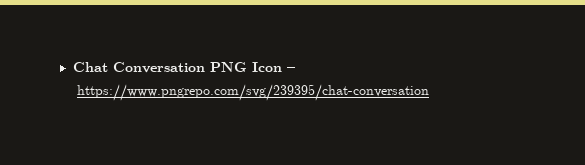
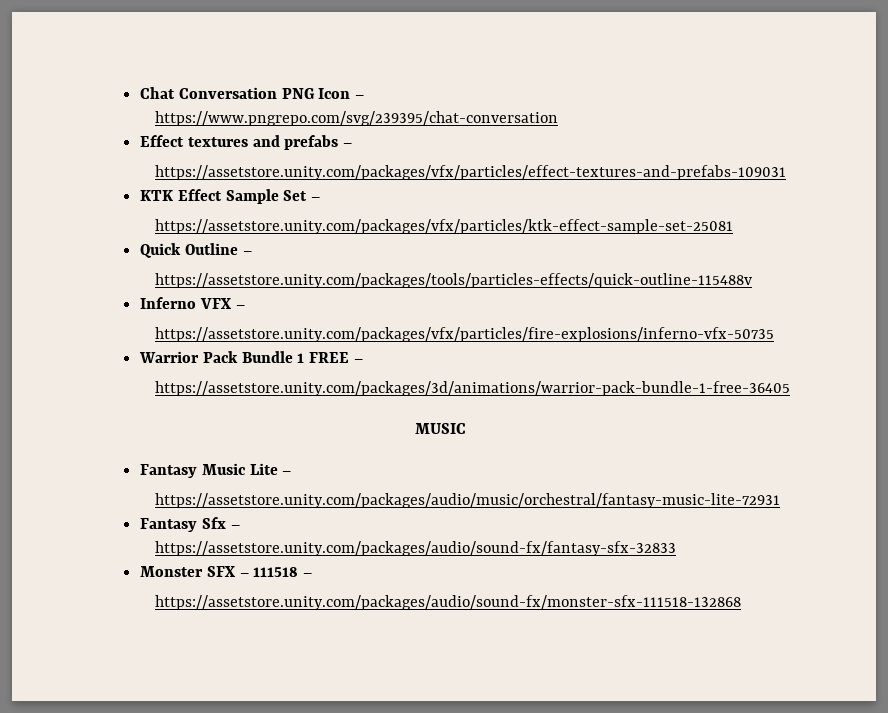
+ Effect textures and prefabs –
+ https://assetstore.unity.com/packages/vfx/particles/effect-textures-and-prefabs-109031
+ KTK Effect Sample Set –
+ https://assetstore.unity.com/packages/vfx/particles/ktk-effect-sample-set-25081
+ Quick Outline –
+ https://assetstore.unity.com/packages/tools/particles-effects/quick-outline-115488v
+ Inferno VFX –
+ https://assetstore.unity.com/packages/vfx/particles/fire-explosions/inferno-vfx-50735
+ Warrior Pack Bundle 1 FREE –
+ https://assetstore.unity.com/packages/3d/animations/warrior-pack-bundle-1-free-36405
+ MUSIC
+ Fantasy Music Lite –
+ https://assetstore.unity.com/packages/audio/music/orchestral/fantasy-music-lite-72931
+ Fantasy Sfx –
+ https://assetstore.unity.com/packages/audio/sound-fx/fantasy-sfx-32833
+ Monster SFX – 111518 –
+ https://assetstore.unity.com/packages/audio/sound-fx/monster-sfx-111518-132868

